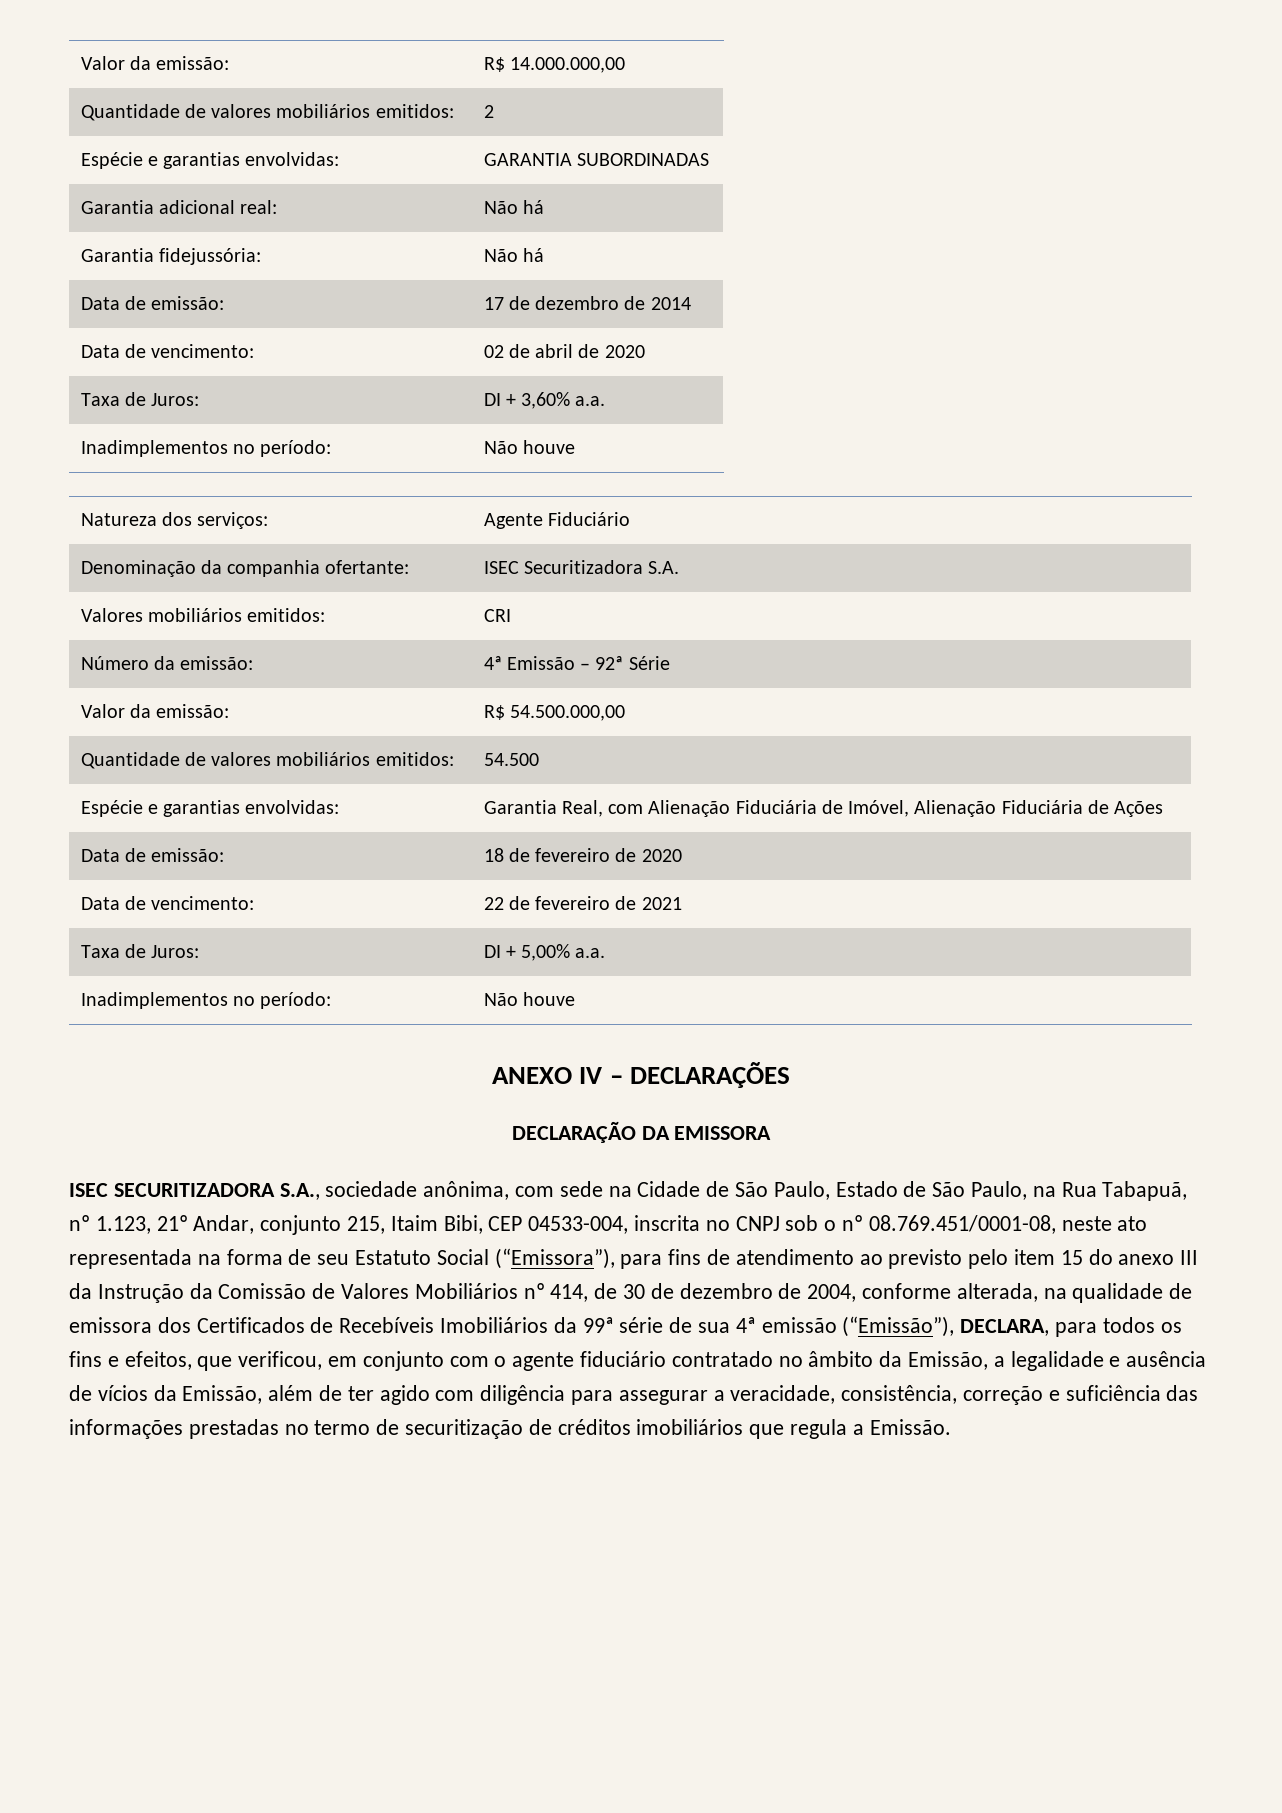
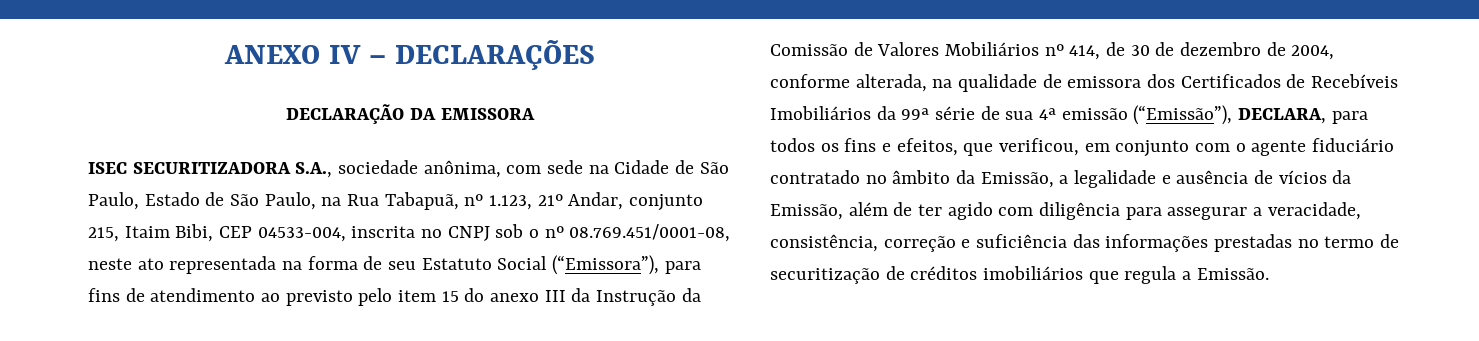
- Valor da emissão: | R$ 14.000.000,00
- Quantidade de valores mobiliários emitidos: | 2
- Espécie e garantias envolvidas: | GARANTIA SUBORDINADAS
- Garantia adicional real: | Não há
- Garantia fidejussória: | Não há
- Data de emissão: | 17 de dezembro de 2014
- Data de vencimento: | 02 de abril de 2020
- Taxa de Juros: | DI + 3,60% a.a.
- Inadimplementos no período: | Não houve
- Natureza dos serviços: | Agente Fiduciário
- Denominação da companhia ofertante: | ISEC Securitizadora S.A.
- Valores mobiliários emitidos: | CRI
- Número da emissão: | 4ª Emissão – 92ª Série
- Valor da emissão: | R$ 54.500.000,00
- Quantidade de valores mobiliários emitidos: | 54.500
- Espécie e garantias envolvidas: | Garantia Real, com Alienação Fiduciária de Imóvel, Alienação Fiduciária de Ações
- Data de emissão: | 18 de fevereiro de 2020
- Data de vencimento: | 22 de fevereiro de 2021
- Taxa de Juros: | DI + 5,00% a.a.
- Inadimplementos no período: | Não houve

